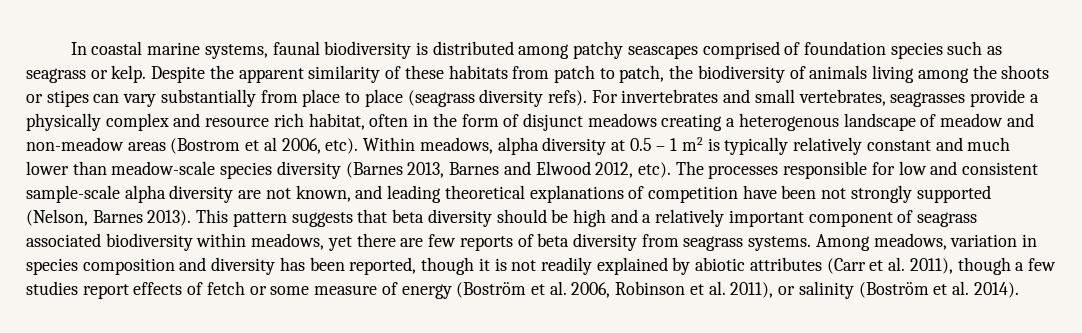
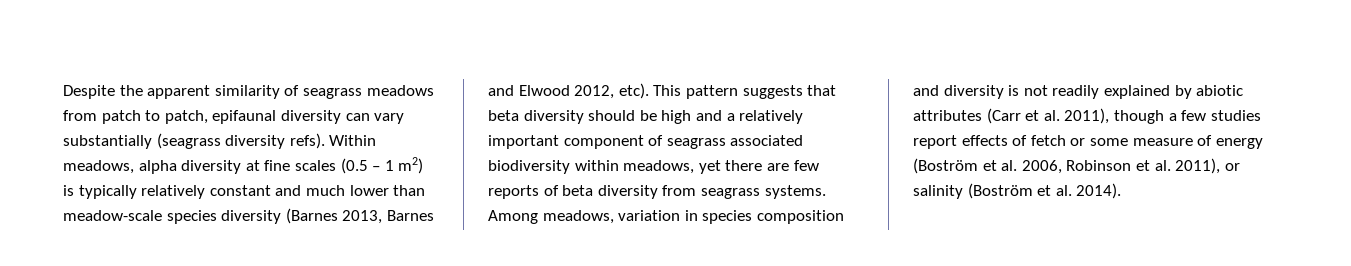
- In coastal marine systems, faunal biodiversity is distributed among patchy seascapes comprised of foundation species such as seagrass or kelp. Despite the apparent similarity of these habitats from patch to patch, the biodiversity of animals living among the shoots or stipes can vary substantially from place to place (seagrass diversity refs). For invertebrates and small vertebrates, seagrasses provide a physically complex and resource rich habitat, often in the form of disjunct meadows creating a heterogenous landscape of meadow and non-meadow areas (Bostrom et al 2006, etc).
+ Despite the apparent similarity of seagrass meadows from patch to patch, epifaunal diversity can vary substantially (seagrass diversity refs).
- Within meadows, alpha diversity at 0.5 – 1 m2 is typically relatively constant and much lower than meadow-scale species diversity (Barnes 2013, Barnes and Elwood 2012, etc).
+ Within meadows, alpha diversity at fine scales (0.5 – 1 m2) is typically relatively constant and much lower than meadow-scale species diversity (Barnes 2013, Barnes and Elwood 2012, etc).
- The processes responsible for low and consistent sample-scale alpha diversity are not known, and leading theoretical explanations of competition have been not strongly supported (Nelson, Barnes 2013).
- Among meadows, variation in species composition and diversity has been reported, though it is not readily explained by abiotic attributes (Carr et al. 2011), though a few studies report effects of fetch or some measure of energy (Boström et al. 2006, Robinson et al. 2011), or salinity (Boström et al. 2014).
+ Among meadows, variation in species composition and diversity is not readily explained by abiotic attributes (Carr et al. 2011), though a few studies report effects of fetch or some measure of energy (Boström et al. 2006, Robinson et al. 2011), or salinity (Boström et al. 2014).

